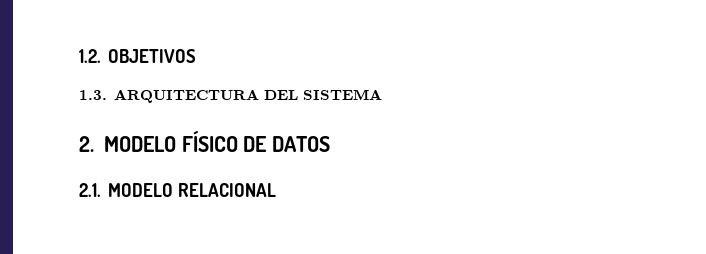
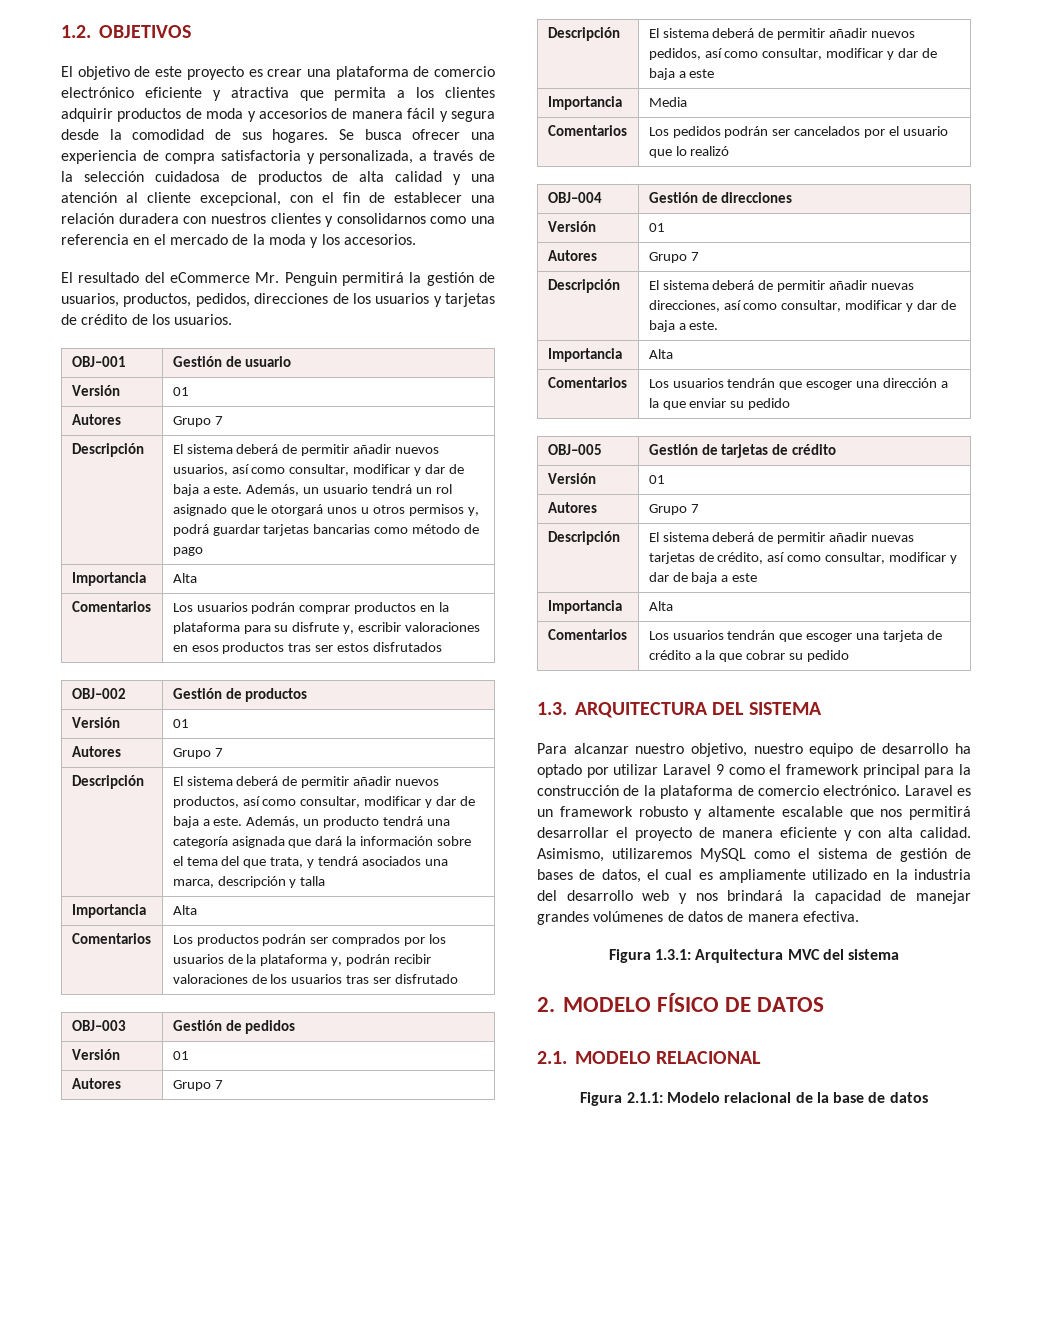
+ El objetivo de este proyecto es crear una plataforma de comercio electrónico eficiente y atractiva que permita a los clientes adquirir productos de moda y accesorios de manera fácil y segura desde la comodidad de sus hogares. Se busca ofrecer una experiencia de compra satisfactoria y personalizada, a través de la selección cuidadosa de productos de alta calidad y una atención al cliente excepcional, con el fin de establecer una relación duradera con nuestros clientes y consolidarnos como una referencia en el mercado de la moda y los accesorios.
+ El resultado del eCommerce Mr. Penguin permitirá la gestión de usuarios, productos, pedidos, direcciones de los usuarios y tarjetas de crédito de los usuarios.
+ OBJ–001 | Gestión de usuario
+ Versión | 01
+ Autores | Grupo 7
+ Descripción | El sistema deberá de permitir añadir nuevos usuarios, así como consultar, modificar y dar de baja a este. Además, un usuario tendrá un rol asignado que le otorgará unos u otros permisos y, podrá guardar tarjetas bancarias como método de pago
+ Importancia | Alta
+ Comentarios | Los usuarios podrán comprar productos en la plataforma para su disfrute y, escribir valoraciones en esos productos tras ser estos disfrutados
+ OBJ–002 | Gestión de productos
+ Versión | 01
+ Autores | Grupo 7
+ Descripción | El sistema deberá de permitir añadir nuevos productos, así como consultar, modificar y dar de baja a este. Además, un producto tendrá una categoría asignada que dará la información sobre el tema del que trata, y tendrá asociados una marca, descripción y talla
+ Importancia | Alta
+ Comentarios | Los productos podrán ser comprados por los usuarios de la plataforma y, podrán recibir valoraciones de los usuarios tras ser disfrutado
+ OBJ–003 | Gestión de pedidos
+ Versión | 01
+ Autores | Grupo 7
+ Descripción | El sistema deberá de permitir añadir nuevos pedidos, así como consultar, modificar y dar de baja a este
+ Importancia | Media
+ Comentarios | Los pedidos podrán ser cancelados por el usuario que lo realizó
+ OBJ–004 | Gestión de direcciones
+ Versión | 01
+ Autores | Grupo 7
+ Descripción | El sistema deberá de permitir añadir nuevas direcciones, así como consultar, modificar y dar de baja a este.
+ Importancia | Alta
+ Comentarios | Los usuarios tendrán que escoger una dirección a la que enviar su pedido
+ OBJ–005 | Gestión de tarjetas de crédito
+ Versión | 01
+ Autores | Grupo 7
+ Descripción | El sistema deberá de permitir añadir nuevas tarjetas de crédito, así como consultar, modificar y dar de baja a este
+ Importancia | Alta
+ Comentarios | Los usuarios tendrán que escoger una tarjeta de crédito a la que cobrar su pedido
  1.3. ARQUITECTURA DEL SISTEMA
+ Para alcanzar nuestro objetivo, nuestro equipo de desarrollo ha optado por utilizar Laravel 9 como el framework principal para la construcción de la plataforma de comercio electrónico. Laravel es un framework robusto y altamente escalable que nos permitirá desarrollar el proyecto de manera eficiente y con alta calidad. Asimismo, utilizaremos MySQL como el sistema de gestión de bases de datos, el cual es ampliamente utilizado en la industria del desarrollo web y nos brindará la capacidad de manejar grandes volúmenes de datos de manera efectiva.
+ Figura 1.3.1: Arquitectura MVC del sistema
+ Figura 2.1.1: Modelo relacional de la base de datos

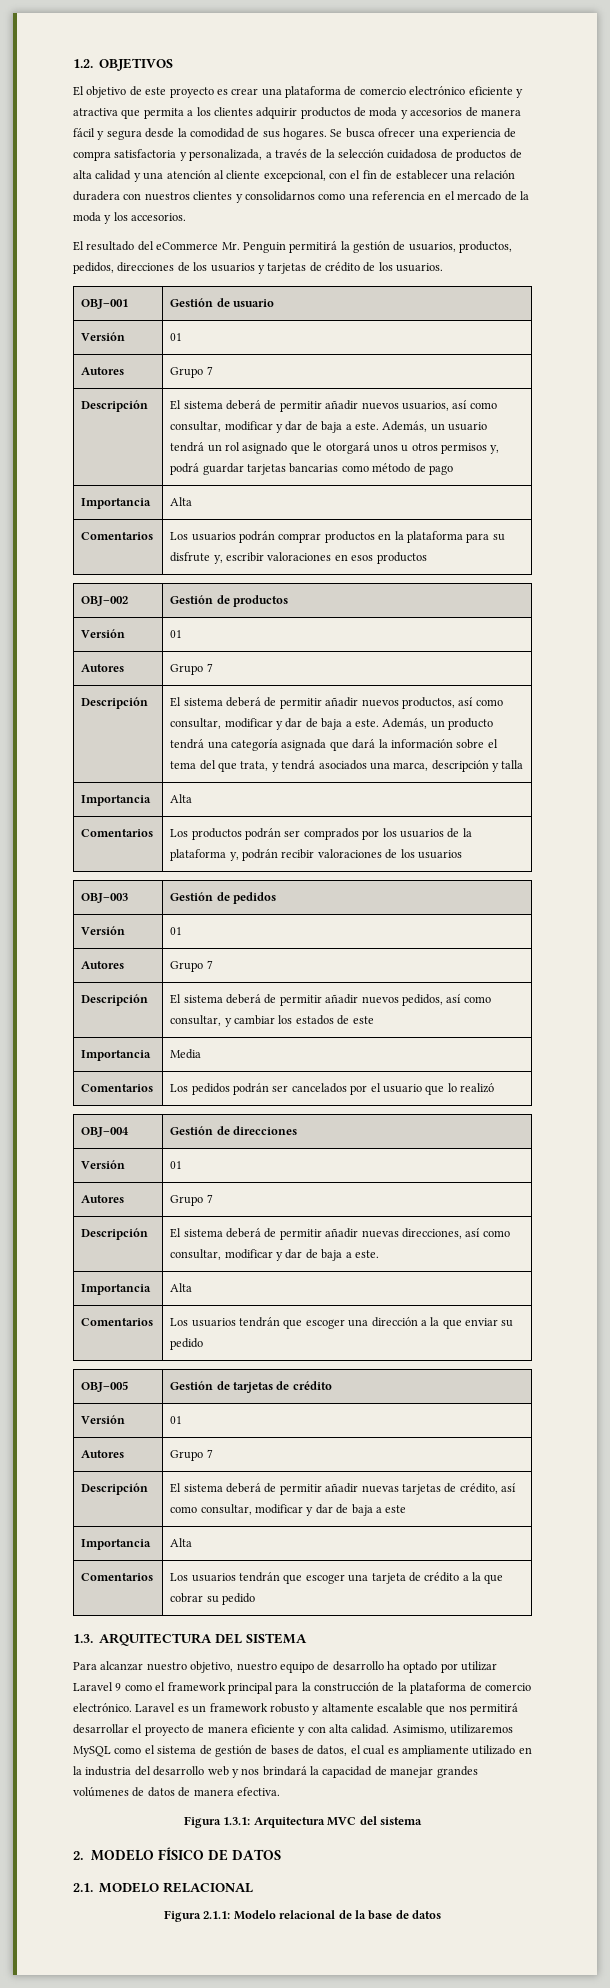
- Comentarios | Los usuarios podrán comprar productos en la plataforma para su disfrute y, escribir valoraciones en esos productos tras ser estos disfrutados
+ Comentarios | Los usuarios podrán comprar productos en la plataforma para su disfrute y, escribir valoraciones en esos productos
- Comentarios | Los productos podrán ser comprados por los usuarios de la plataforma y, podrán recibir valoraciones de los usuarios tras ser disfrutado
+ Comentarios | Los productos podrán ser comprados por los usuarios de la plataforma y, podrán recibir valoraciones de los usuarios
- Descripción | El sistema deberá de permitir añadir nuevos pedidos, así como consultar, modificar y dar de baja a este
+ Descripción | El sistema deberá de permitir añadir nuevos pedidos, así como consultar, y cambiar los estados de este

